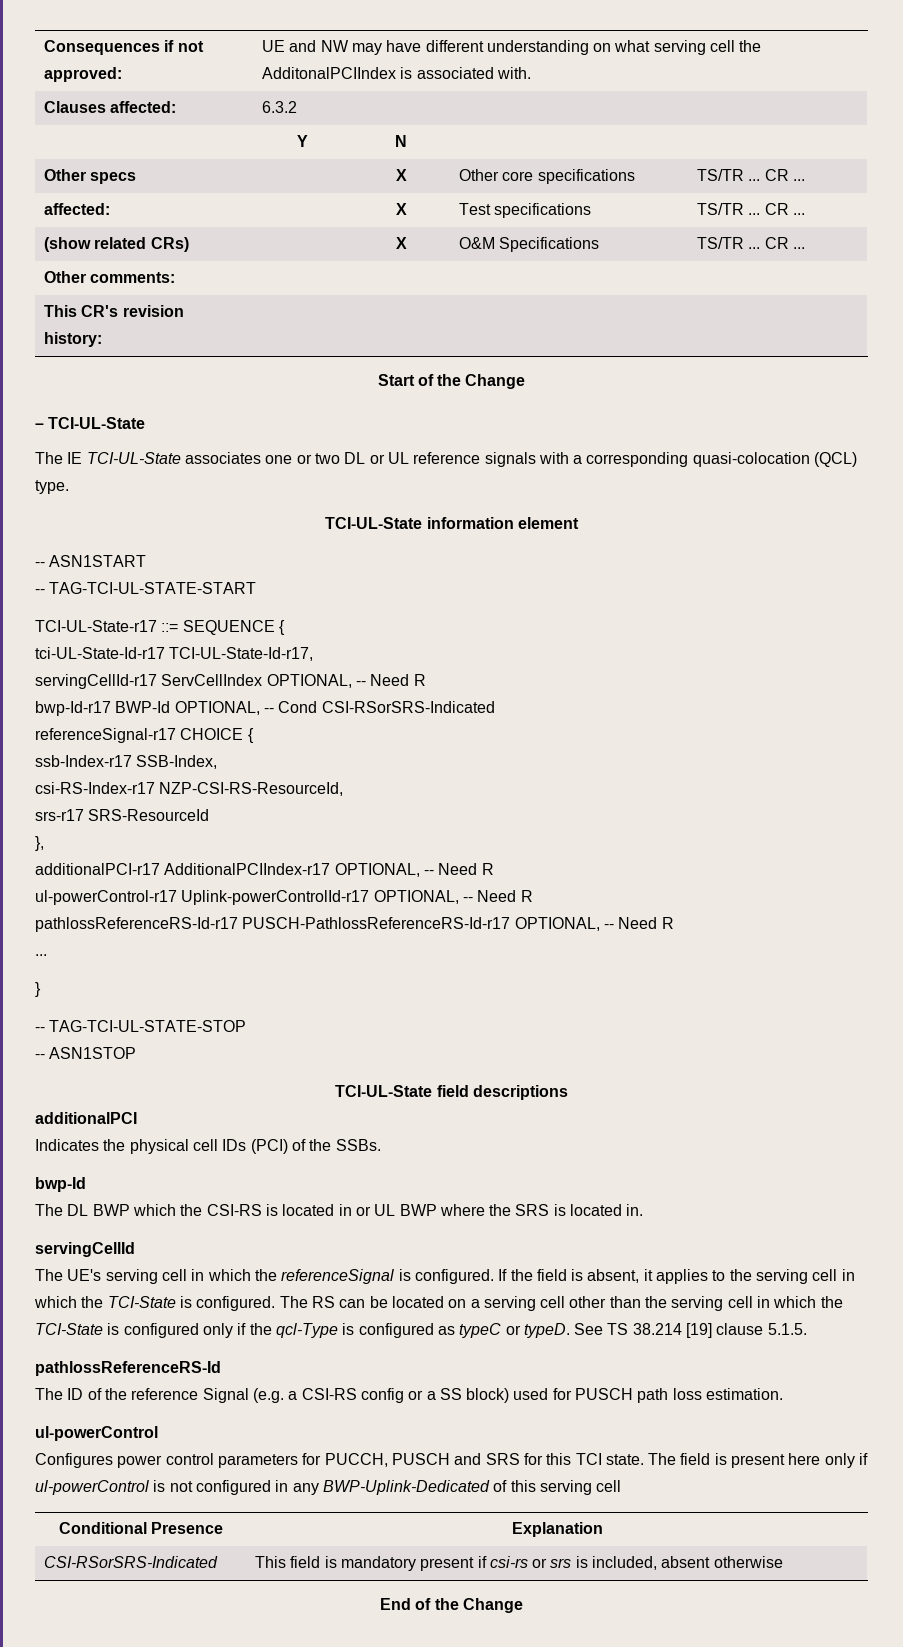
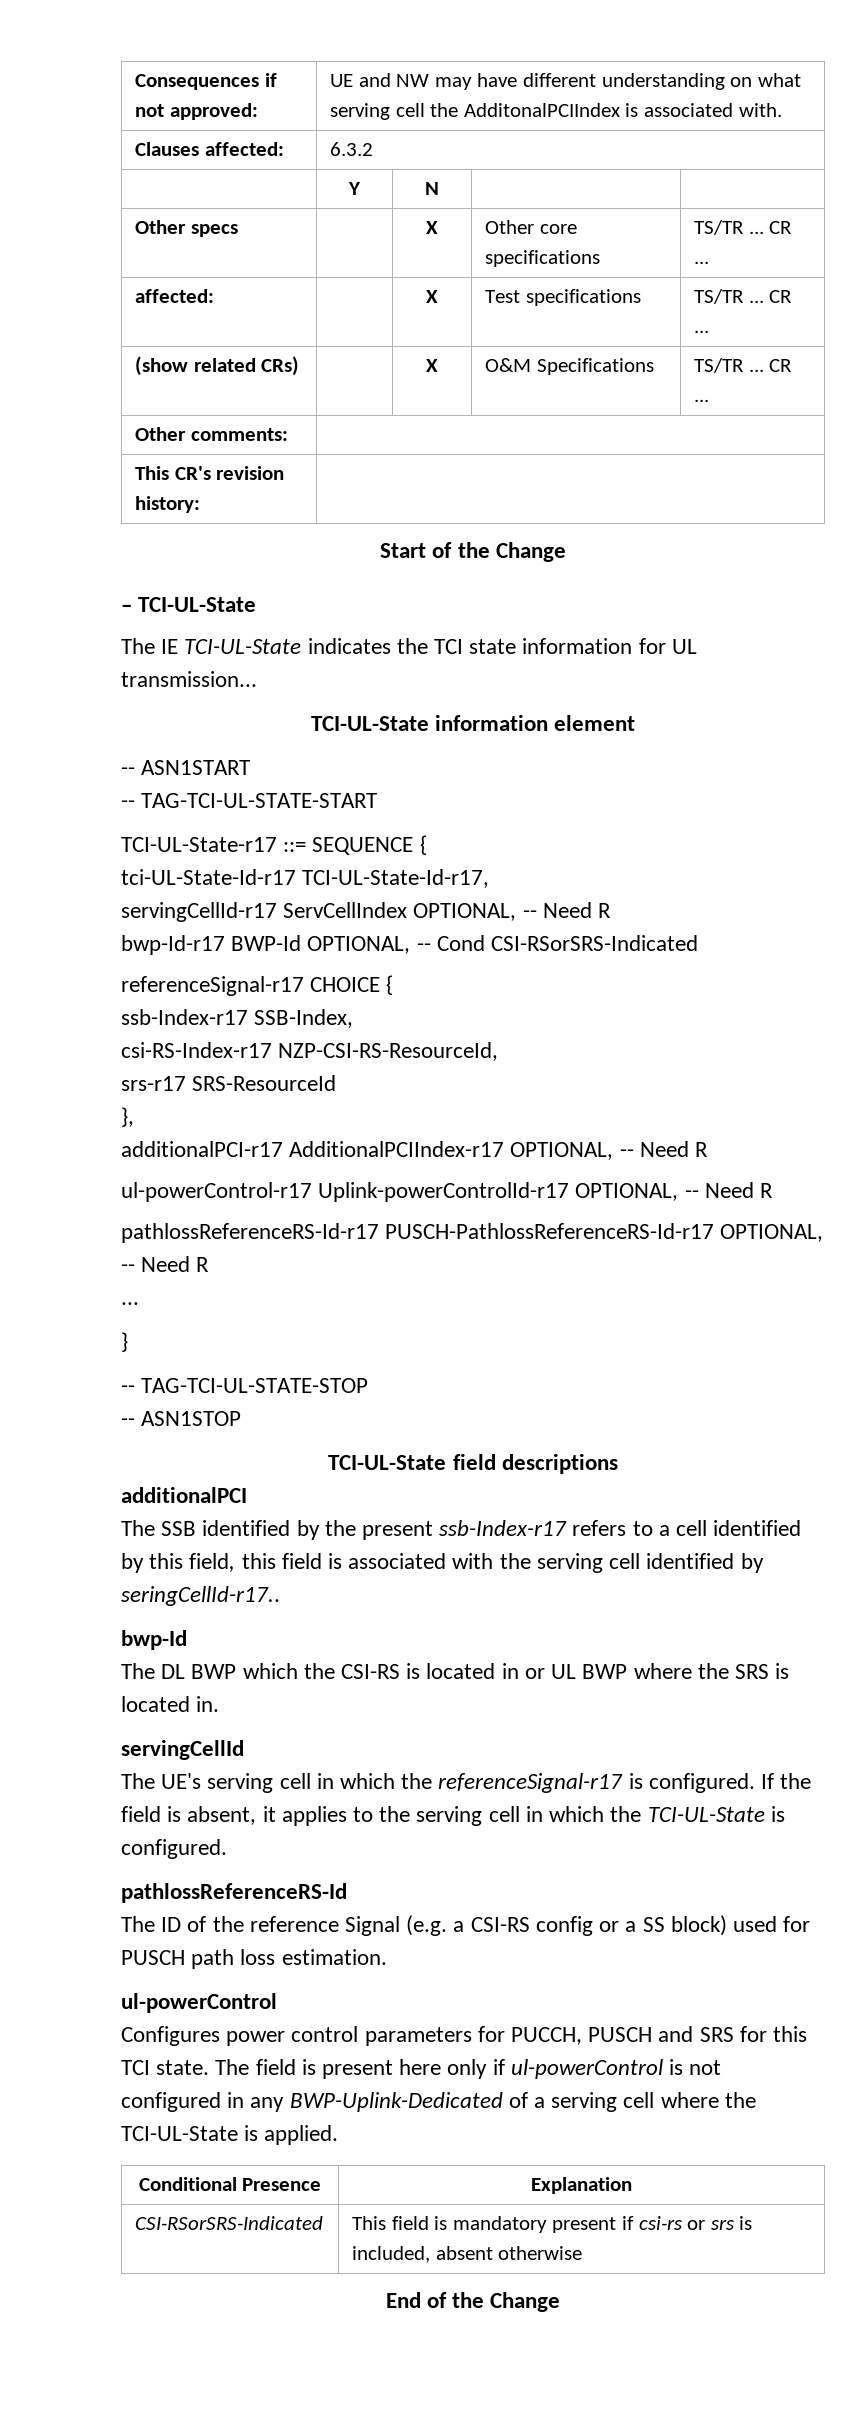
- The IE TCI-UL-State associates one or two DL or UL reference signals with a corresponding quasi-colocation (QCL) type.
+ The IE TCI-UL-State indicates the TCI state information for UL transmission...
- Indicates the physical cell IDs (PCI) of the SSBs.
+ The SSB identified by the present ssb-Index-r17 refers to a cell identified by this field, this field is associated with the serving cell identified by seringCellId-r17..
- The UE's serving cell in which the referenceSignal is configured.
+ The UE's serving cell in which the referenceSignal-r17 is configured.
- If the field is absent, it applies to the serving cell in which the TCI-State is configured. The RS can be located on a serving cell other than the serving cell in which the TCI-State is configured only if the qcl-Type is configured as typeC or typeD. See TS 38.214 [19] clause 5.1.5.
+ If the field is absent, it applies to the serving cell in which the TCI-UL-State is configured.
- The field is present here only if ul-powerControl is not configured in any BWP-Uplink-Dedicated of this serving cell
+ The field is present here only if ul-powerControl is not configured in any BWP-Uplink-Dedicated of a serving cell where the TCI-UL-State is applied.

